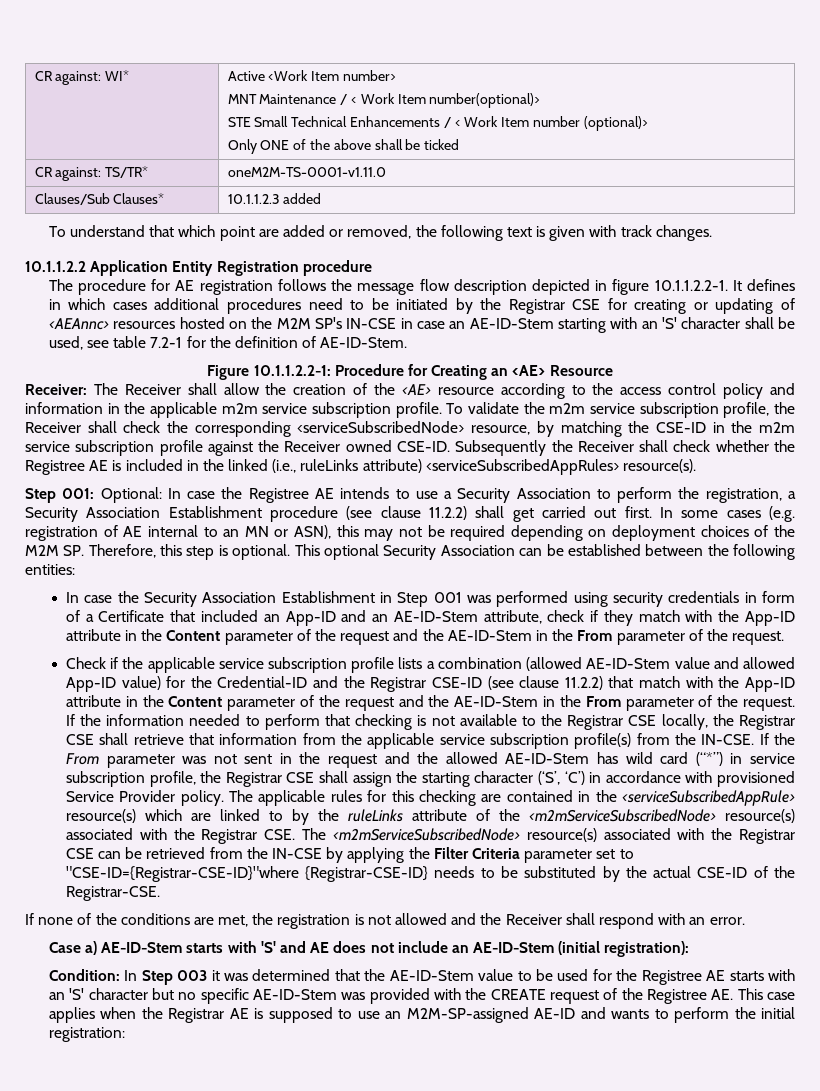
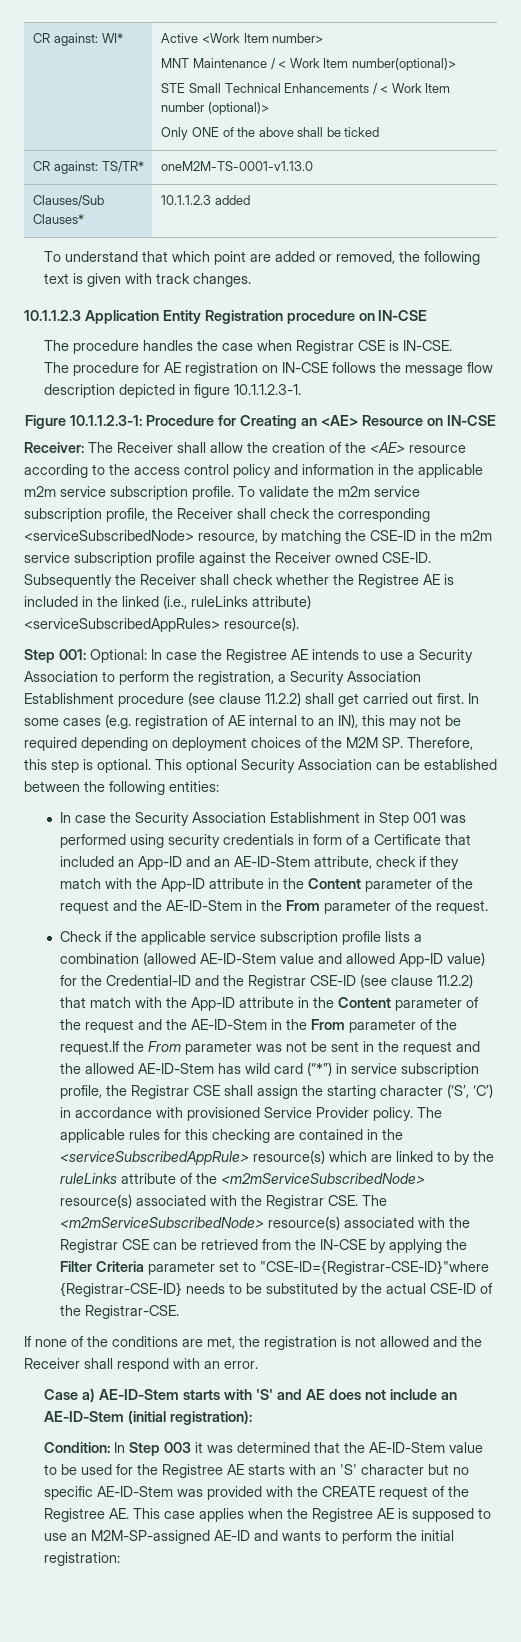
- CR against: TS/TR* | oneM2M-TS-0001-v1.11.0
+ CR against: TS/TR* | oneM2M-TS-0001-v1.13.0
- 10.1.1.2.2 Application Entity Registration procedure
+ 10.1.1.2.3 Application Entity Registration procedure on IN-CSE
+ The procedure handles the case when Registrar CSE is IN-CSE.
- The procedure for AE registration follows the message flow description depicted in figure 10.1.1.2.2-1. It defines in which cases additional procedures need to be initiated by the Registrar CSE for creating or updating of <AEAnnc> resources hosted on the M2M SP's IN-CSE in case an AE-ID-Stem starting with an 'S' character shall be used, see table 7.2-1 for the definition of AE-ID-Stem.
+ The procedure for AE registration on IN-CSE follows the message flow description depicted in figure 10.1.1.2.3-1.
- Figure 10.1.1.2.2-1: Procedure for Creating an <AE> Resource
+ Figure 10.1.1.2.3-1: Procedure for Creating an <AE> Resource on IN-CSE
- In some cases (e.g. registration of AE internal to an MN or ASN), this may not be required depending on deployment choices of the M2M SP. Therefore, this step is optional.
+ In some cases (e.g. registration of AE internal to an IN), this may not be required depending on deployment choices of the M2M SP. Therefore, this step is optional.
- Check if the applicable service subscription profile lists a combination (allowed AE-ID-Stem value and allowed App-ID value) for the Credential-ID and the Registrar CSE-ID (see clause 11.2.2) that match with the App-ID attribute in the Content parameter of the request and the AE-ID-Stem in the From parameter of the request. If the information needed to perform that checking is not available to the Registrar CSE locally, the Registrar CSE shall retrieve that information from the applicable service subscription profile(s) from the IN-CSE. If the From parameter was not sent in the request and the allowed AE-ID-Stem has wild card (“*”) in service subscription profile, the Registrar CSE shall assign the starting character (‘S’, ‘C’) in accordance with provisioned Service Provider policy.
+ Check if the applicable service subscription profile lists a combination (allowed AE-ID-Stem value and allowed App-ID value) for the Credential-ID and the Registrar CSE-ID (see clause 11.2.2) that match with the App-ID attribute in the Content parameter of the request and the AE-ID-Stem in the From parameter of the request.If the From parameter was not be sent in the request and the allowed AE-ID-Stem has wild card (“*”) in service subscription profile, the Registrar CSE shall assign the starting character (‘S’, ‘C’) in accordance with provisioned Service Provider policy.
- Condition: In Step 003 it was determined that the AE-ID-Stem value to be used for the Registree AE starts with an 'S' character but no specific AE-ID-Stem was provided with the CREATE request of the Registree AE. This case applies when the Registrar AE is supposed to use an M2M-SP-assigned AE-ID and wants to perform the initial registration:
+ Condition: In Step 003 it was determined that the AE-ID-Stem value to be used for the Registree AE starts with an 'S' character but no specific AE-ID-Stem was provided with the CREATE request of the Registree AE. This case applies when the Registree AE is supposed to use an M2M-SP-assigned AE-ID and wants to perform the initial registration:

